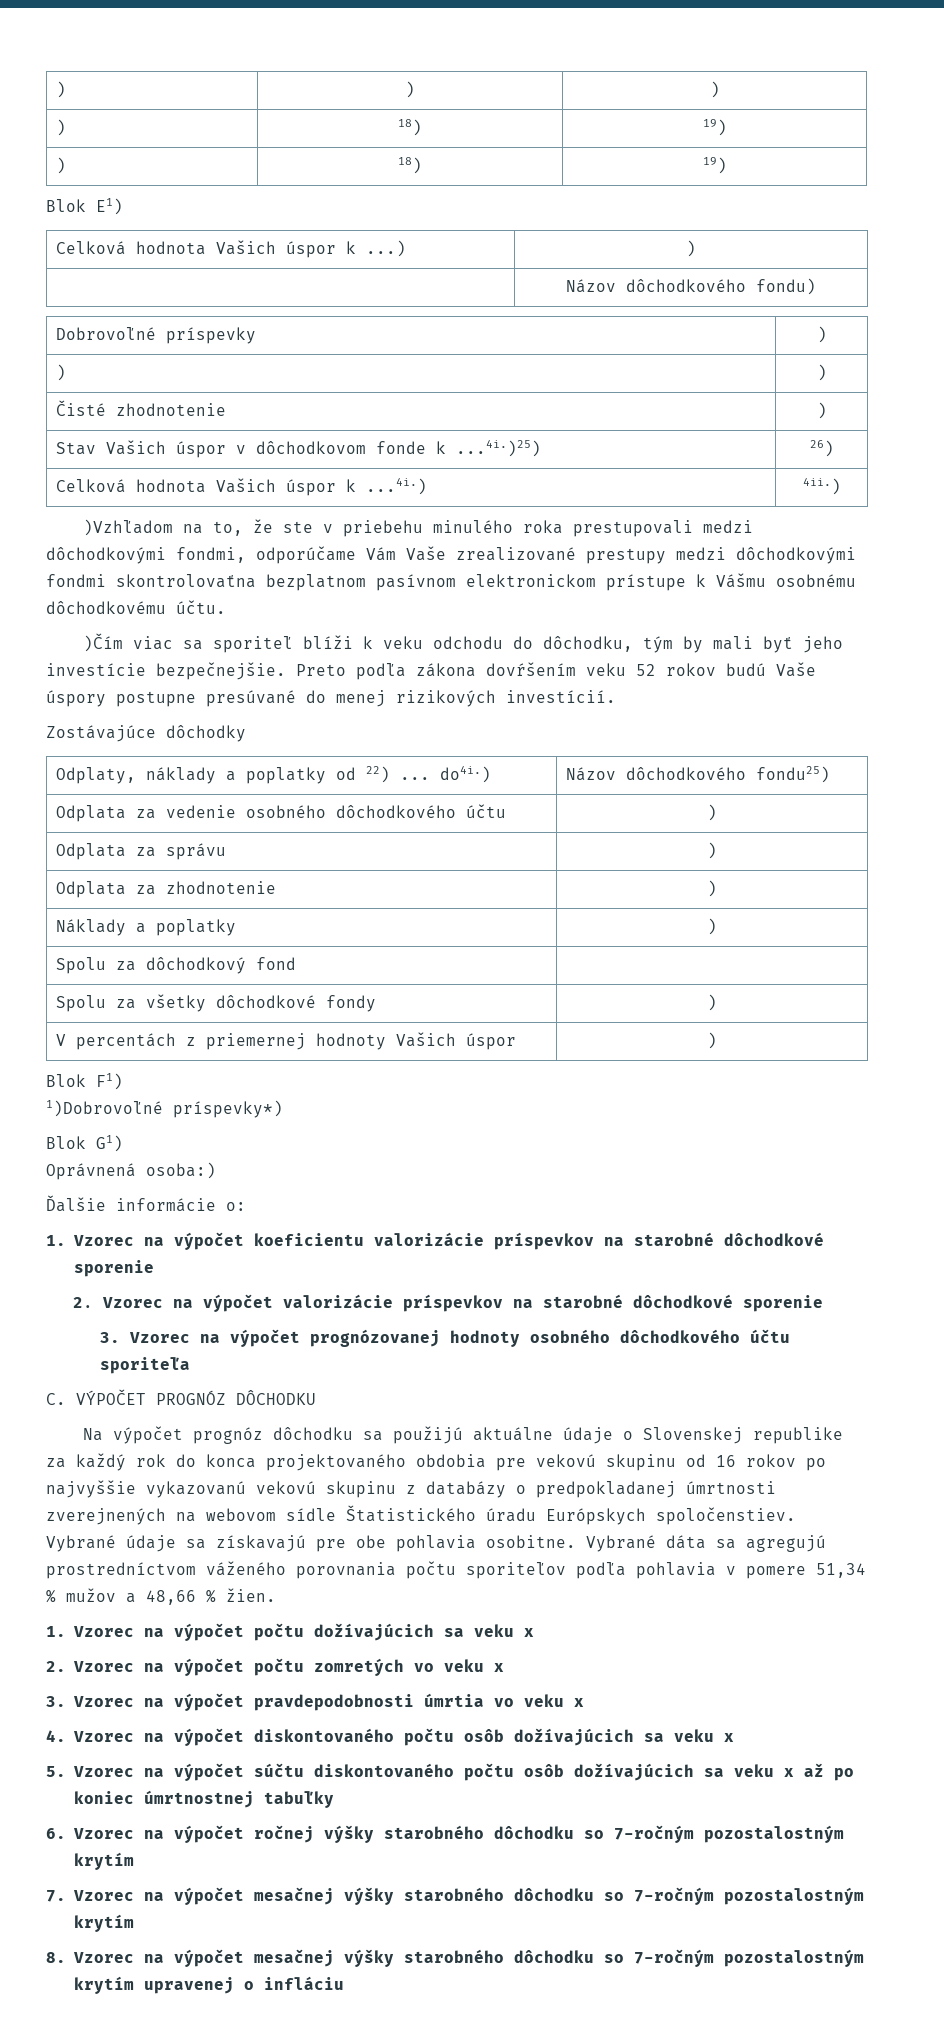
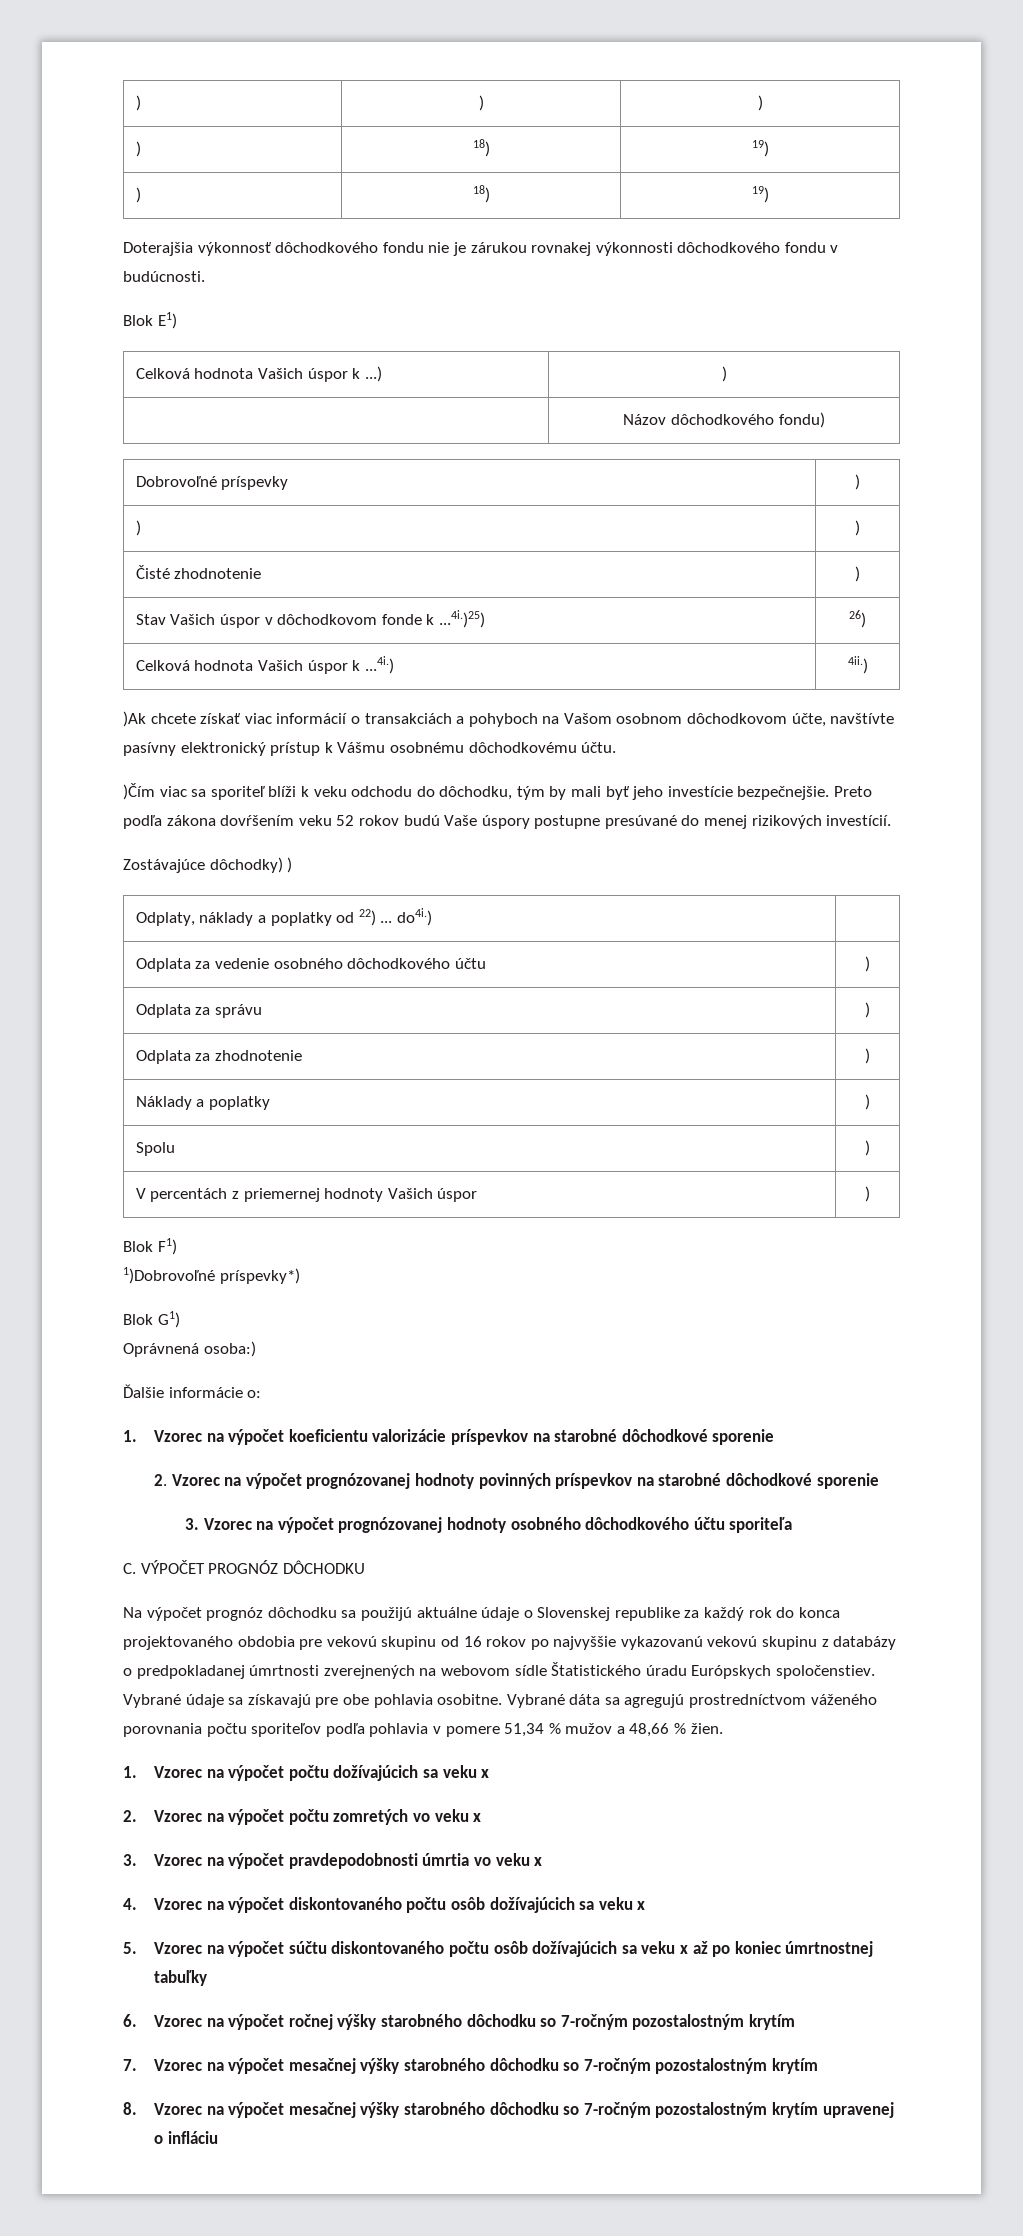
+ Doterajšia výkonnosť dôchodkového fondu nie je zárukou rovnakej výkonnosti dôchodkového fondu v budúcnosti.
- )Vzhľadom na to, že ste v priebehu minulého roka prestupovali medzi dôchodkovými fondmi, odporúčame Vám Vaše zrealizované prestupy medzi dôchodkovými fondmi skontrolovaťna bezplatnom pasívnom elektronickom prístupe k Vášmu osobnému dôchodkovému účtu.
+ )Ak chcete získať viac informácií o transakciách a pohyboch na Vašom osobnom dôchodkovom účte, navštívte pasívny elektronický prístup k Vášmu osobnému dôchodkovému účtu.
- Zostávajúce dôchodky
+ Zostávajúce dôchodky) )
- Odplaty, náklady a poplatky od 22) ... do4i.) | Názov dôchodkového fondu25)
+ Odplaty, náklady a poplatky od 22) ... do4i.) |
- Spolu za dôchodkový fond |
- Spolu za všetky dôchodkové fondy | )
+ Spolu | )
- 2. Vzorec na výpočet valorizácie príspevkov na starobné dôchodkové sporenie
+ 2. Vzorec na výpočet prognózovanej hodnoty povinných príspevkov na starobné dôchodkové sporenie

